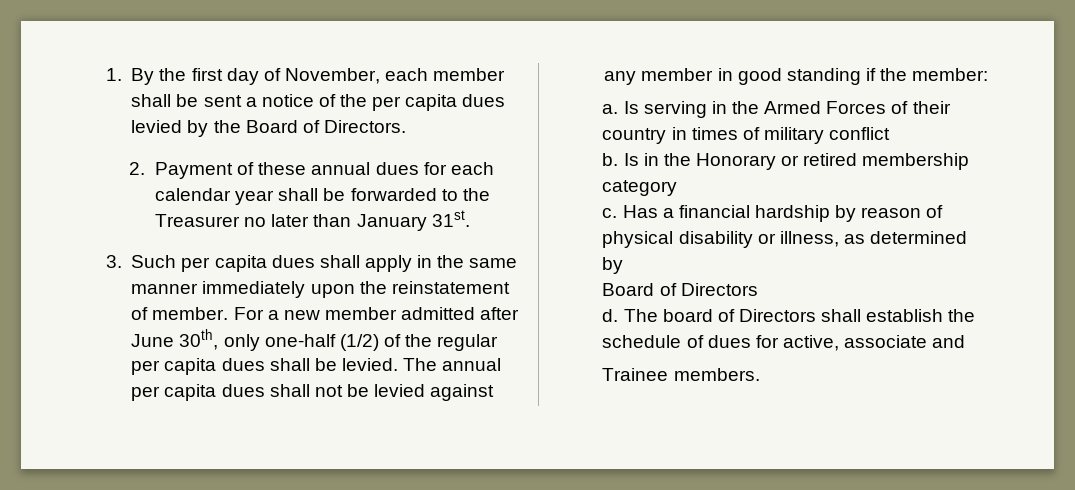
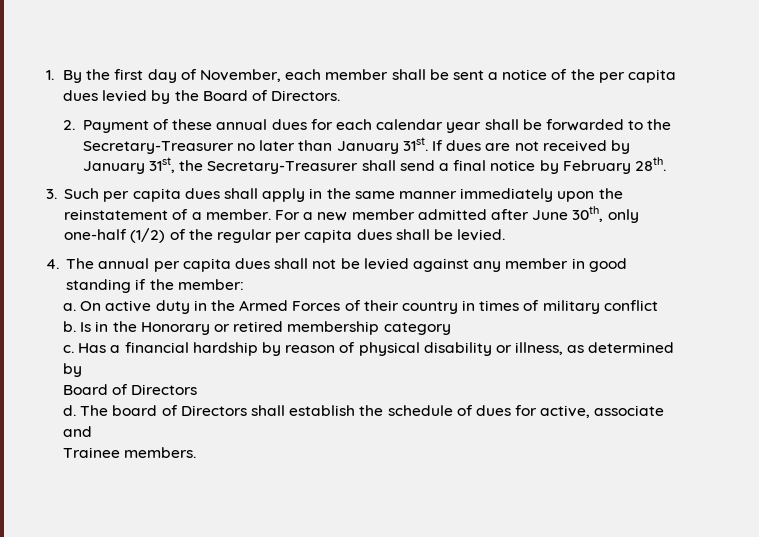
- 2. Payment of these annual dues for each calendar year shall be forwarded to the Treasurer no later than January 31st.
+ 2. Payment of these annual dues for each calendar year shall be forwarded to the Secretary-Treasurer no later than January 31st. If dues are not received by January 31st, the Secretary-Treasurer shall send a final notice by February 28th.
- 3. Such per capita dues shall apply in the same manner immediately upon the reinstatement of member.
+ 3. Such per capita dues shall apply in the same manner immediately upon the reinstatement of a member.
- For a new member admitted after June 30th, only one-half (1/2) of the regular per capita dues shall be levied. The annual per capita dues shall not be levied against any member in good standing if the member:
+ For a new member admitted after June 30th, only one-half (1/2) of the regular per capita dues shall be levied.
+ 4. The annual per capita dues shall not be levied against any member in good standing if the member:
- Is serving in the Armed Forces of their country in times of military conflict
+ On active duty in the Armed Forces of their country in times of military conflict

